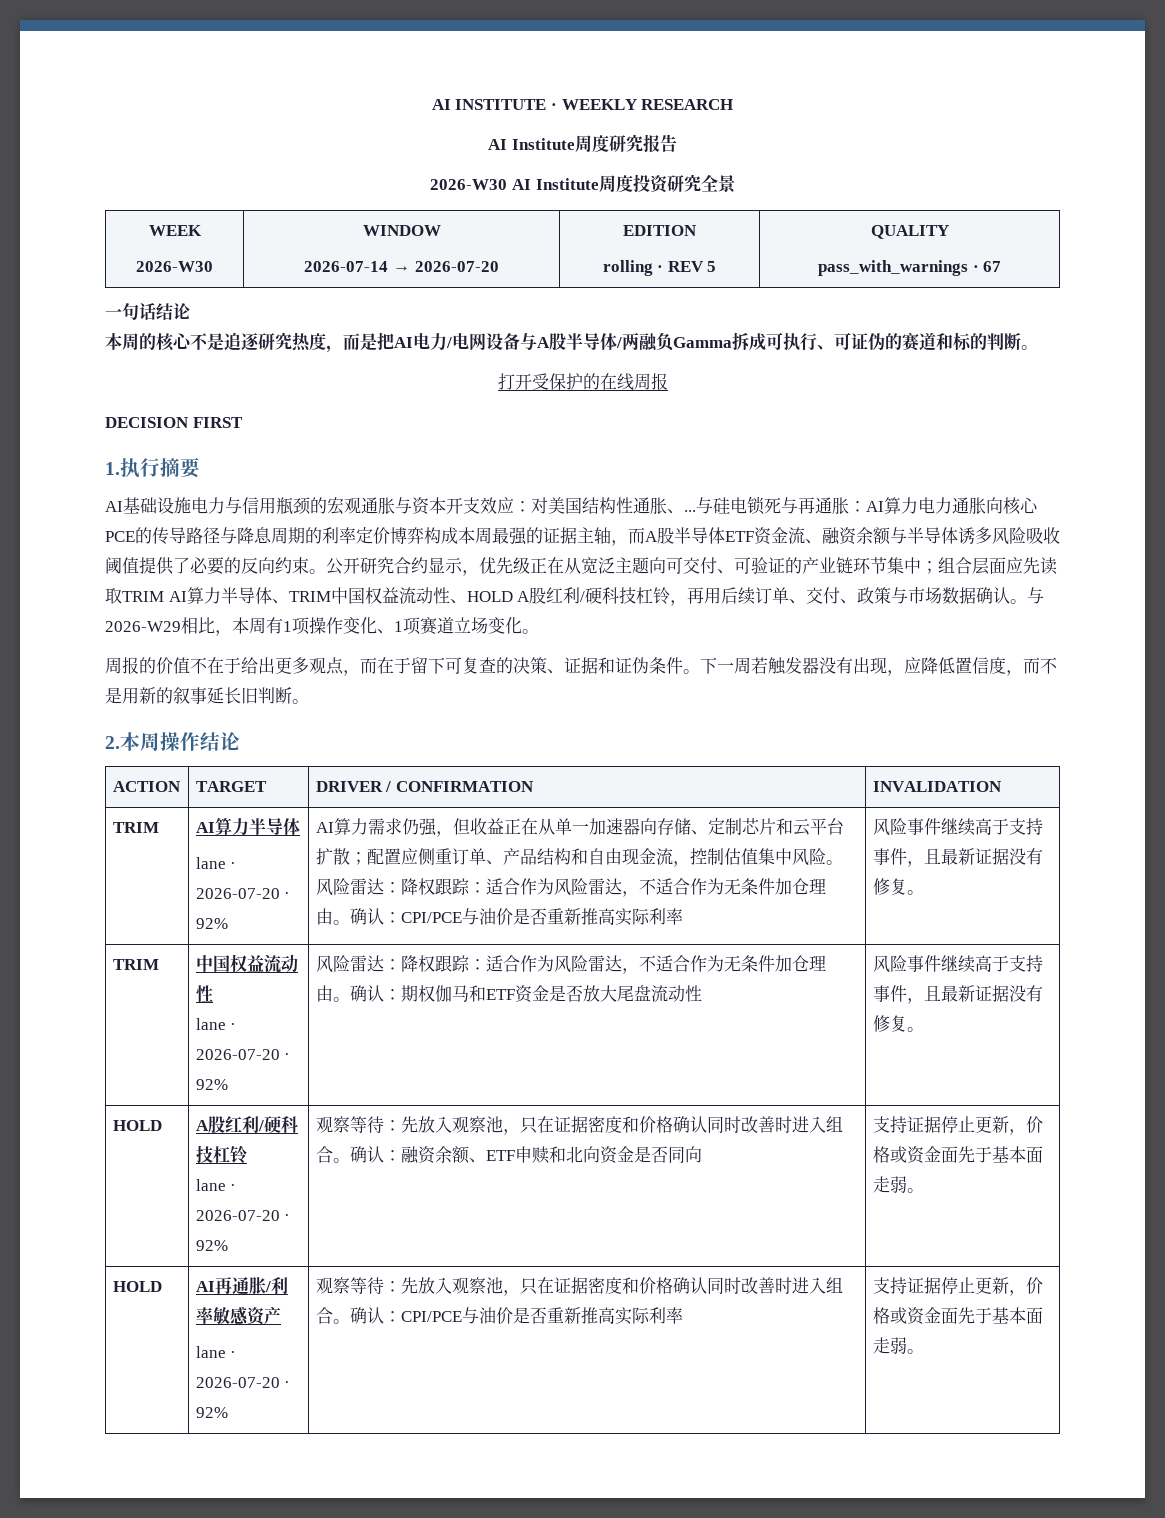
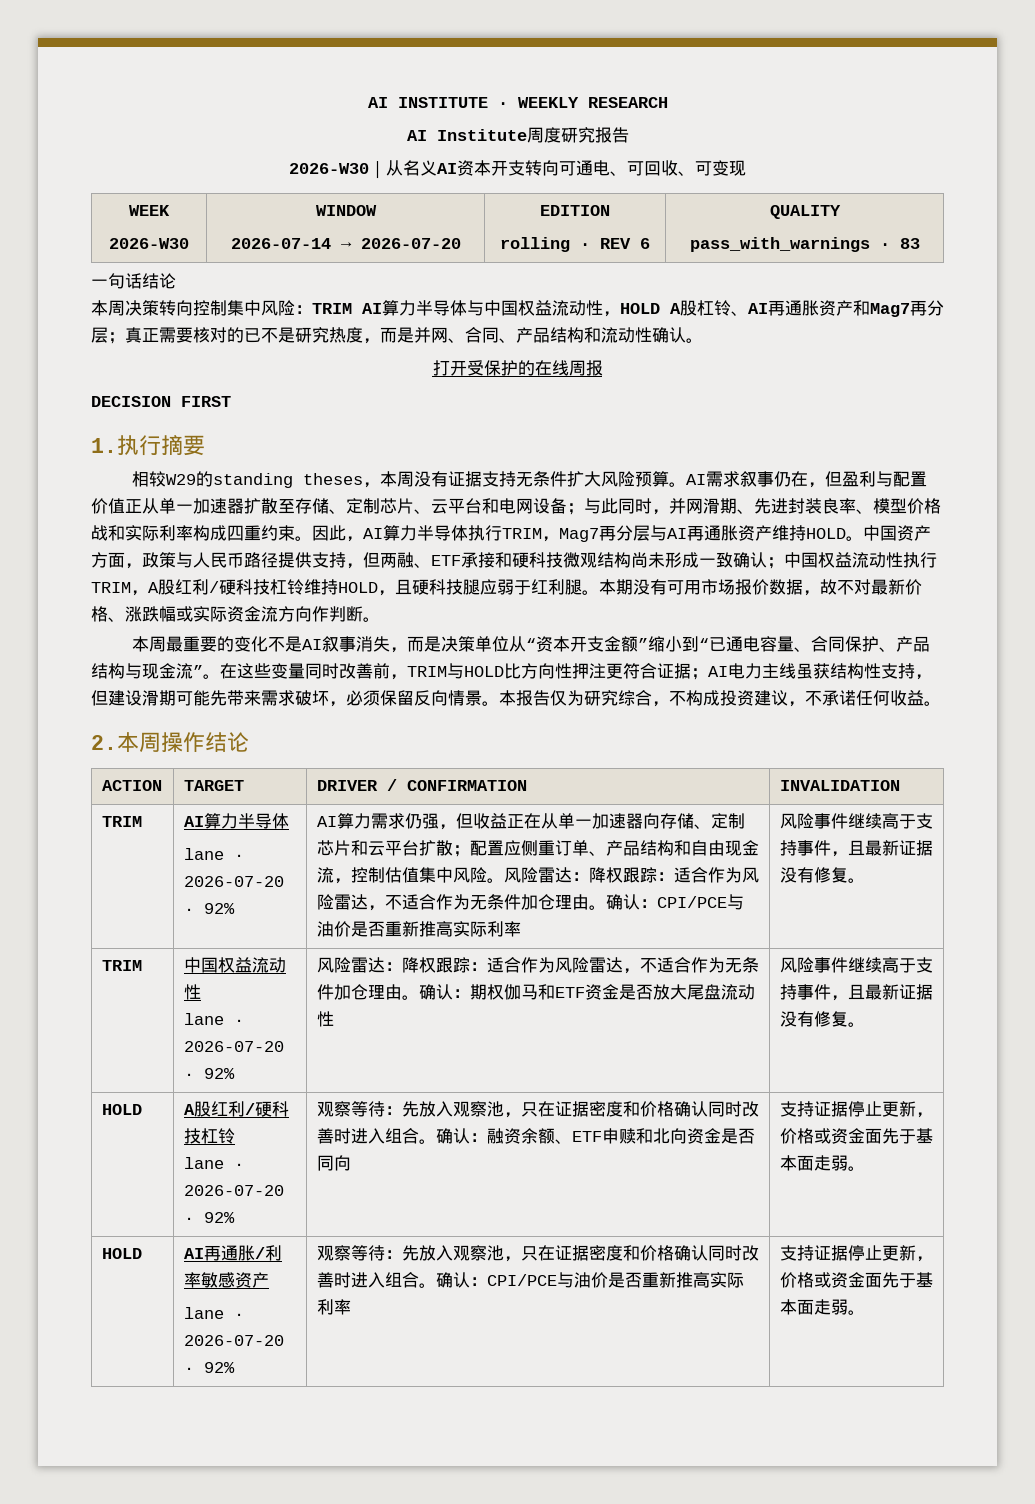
- 2026-W30 AI Institute周度投资研究全景
+ 2026-W30｜从名义AI资本开支转向可通电、可回收、可变现
  WEEK
  2026-W30 | WINDOW
  2026-07-14 → 2026-07-20 | EDITION
- rolling · REV 5 | QUALITY
- pass_with_warnings · 67
+ rolling · REV 6 | QUALITY
+ pass_with_warnings · 83
- 本周的核心不是追逐研究热度，而是把AI电力/电网设备与A股半导体/两融负Gamma拆成可执行、可证伪的赛道和标的判断。
+ 本周决策转向控制集中风险：TRIM AI算力半导体与中国权益流动性，HOLD A股杠铃、AI再通胀资产和Mag7再分层；真正需要核对的已不是研究热度，而是并网、合同、产品结构和流动性确认。
- AI基础设施电力与信用瓶颈的宏观通胀与资本开支效应：对美国结构性通胀、...与硅电锁死与再通胀：AI算力电力通胀向核心PCE的传导路径与降息周期的利率定价博弈构成本周最强的证据主轴，而A股半导体ETF资金流、融资余额与半导体诱多风险吸收阈值提供了必要的反向约束。公开研究合约显示，优先级正在从宽泛主题向可交付、可验证的产业链环节集中；组合层面应先读取TRIM AI算力半导体、TRIM中国权益流动性、HOLD A股红利/硬科技杠铃，再用后续订单、交付、政策与市场数据确认。与2026-W29相比，本周有1项操作变化、1项赛道立场变化。
- 周报的价值不在于给出更多观点，而在于留下可复查的决策、证据和证伪条件。下一周若触发器没有出现，应降低置信度，而不是用新的叙事延长旧判断。
+ 相较W29的standing theses，本周没有证据支持无条件扩大风险预算。AI需求叙事仍在，但盈利与配置价值正从单一加速器扩散至存储、定制芯片、云平台和电网设备；与此同时，并网滑期、先进封装良率、模型价格战和实际利率构成四重约束。因此，AI算力半导体执行TRIM，Mag7再分层与AI再通胀资产维持HOLD。中国资产方面，政策与人民币路径提供支持，但两融、ETF承接和硬科技微观结构尚未形成一致确认；中国权益流动性执行TRIM，A股红利/硬科技杠铃维持HOLD，且硬科技腿应弱于红利腿。本期没有可用市场报价数据，故不对最新价格、涨跌幅或实际资金流方向作判断。
+ 本周最重要的变化不是AI叙事消失，而是决策单位从“资本开支金额”缩小到“已通电容量、合同保护、产品结构与现金流”。在这些变量同时改善前，TRIM与HOLD比方向性押注更符合证据；AI电力主线虽获结构性支持，但建设滑期可能先带来需求破坏，必须保留反向情景。本报告仅为研究综合，不构成投资建议，不承诺任何收益。

